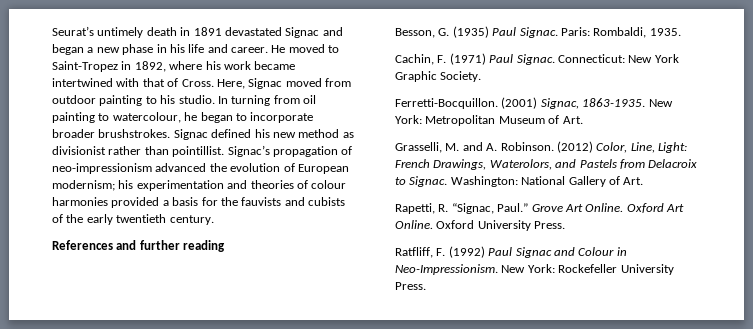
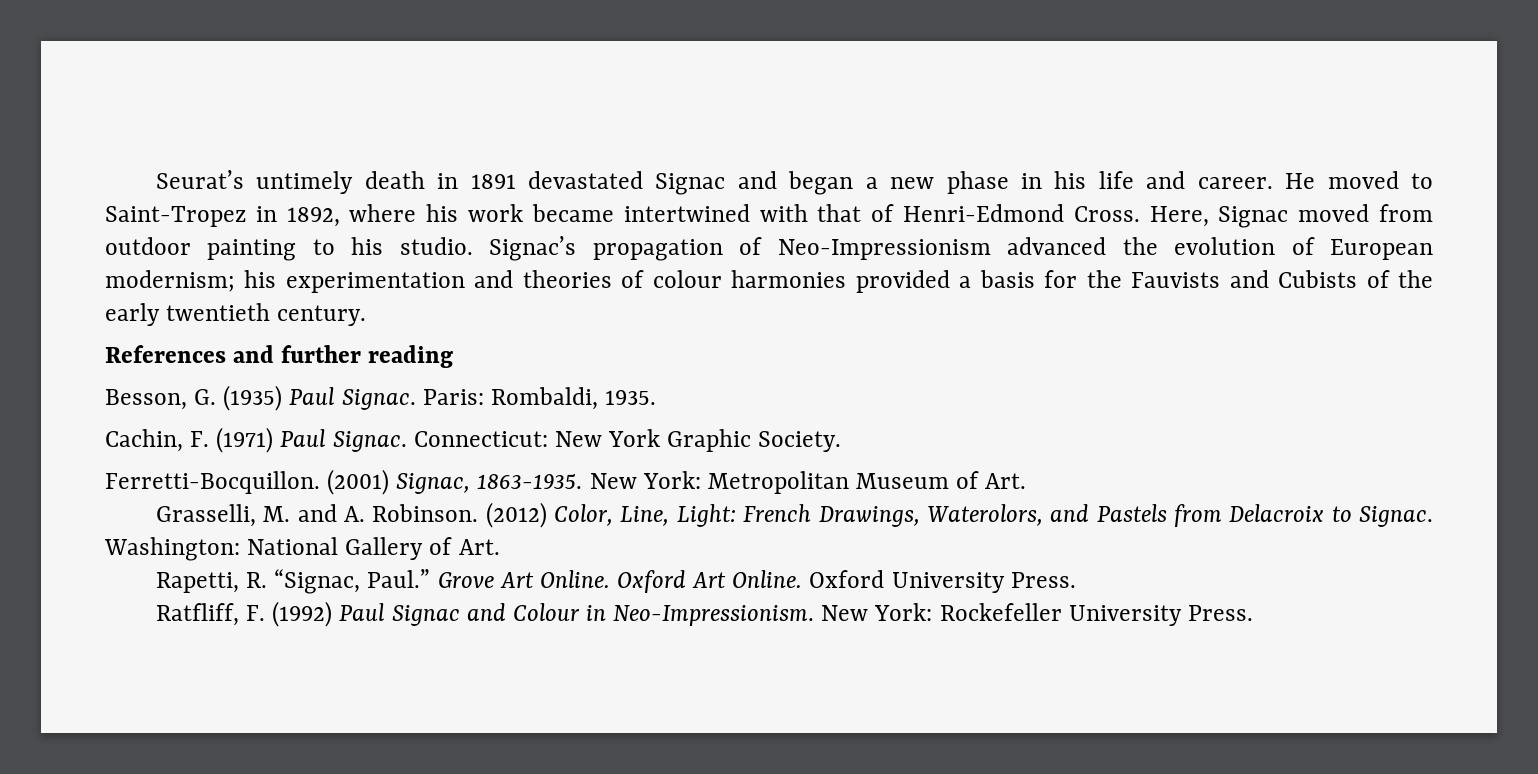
- He moved to Saint-Tropez in 1892, where his work became intertwined with that of Cross.
+ He moved to Saint-Tropez in 1892, where his work became intertwined with that of Henri-Edmond Cross.
- In turning from oil painting to watercolour, he began to incorporate broader brushstrokes. Signac defined his new method as divisionist rather than pointillist.
- Signac’s propagation of neo-impressionism advanced the evolution of European modernism; his experimentation and theories of colour harmonies provided a basis for the fauvists and cubists of the early twentieth century.
+ Signac’s propagation of Neo-Impressionism advanced the evolution of European modernism; his experimentation and theories of colour harmonies provided a basis for the Fauvists and Cubists of the early twentieth century.

